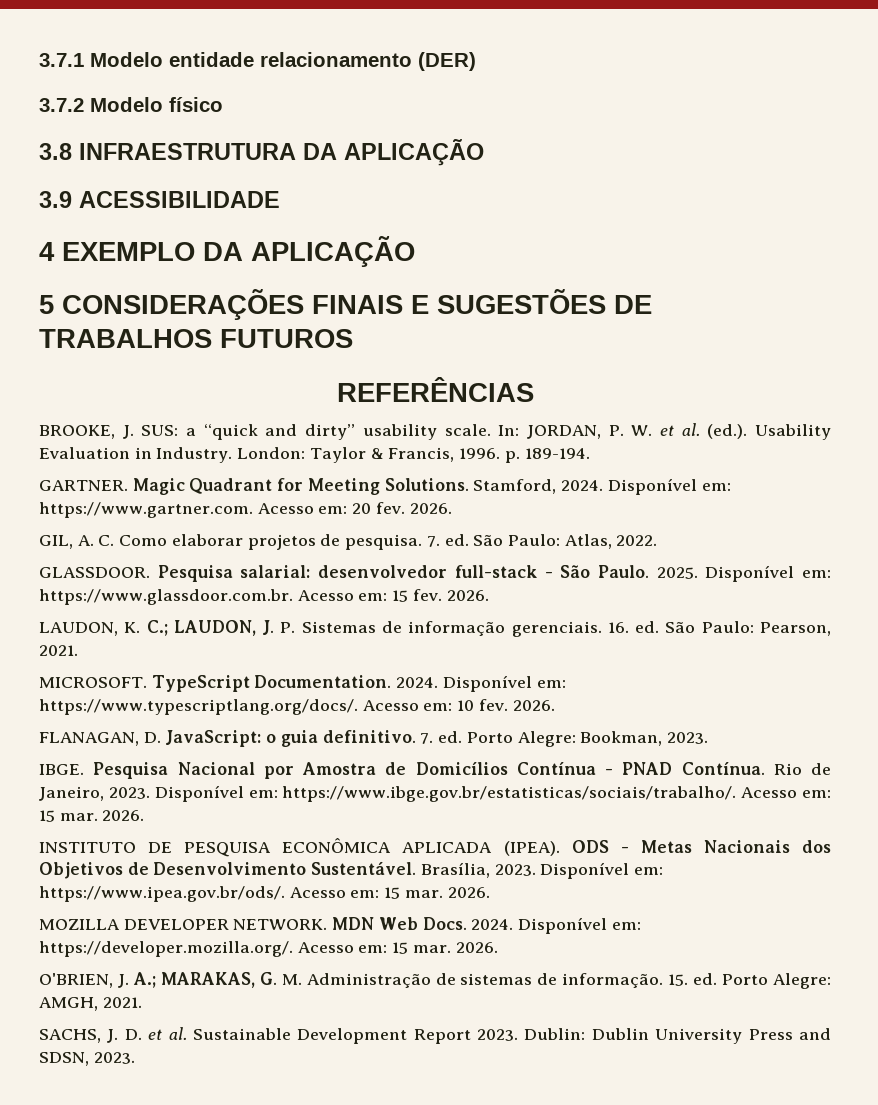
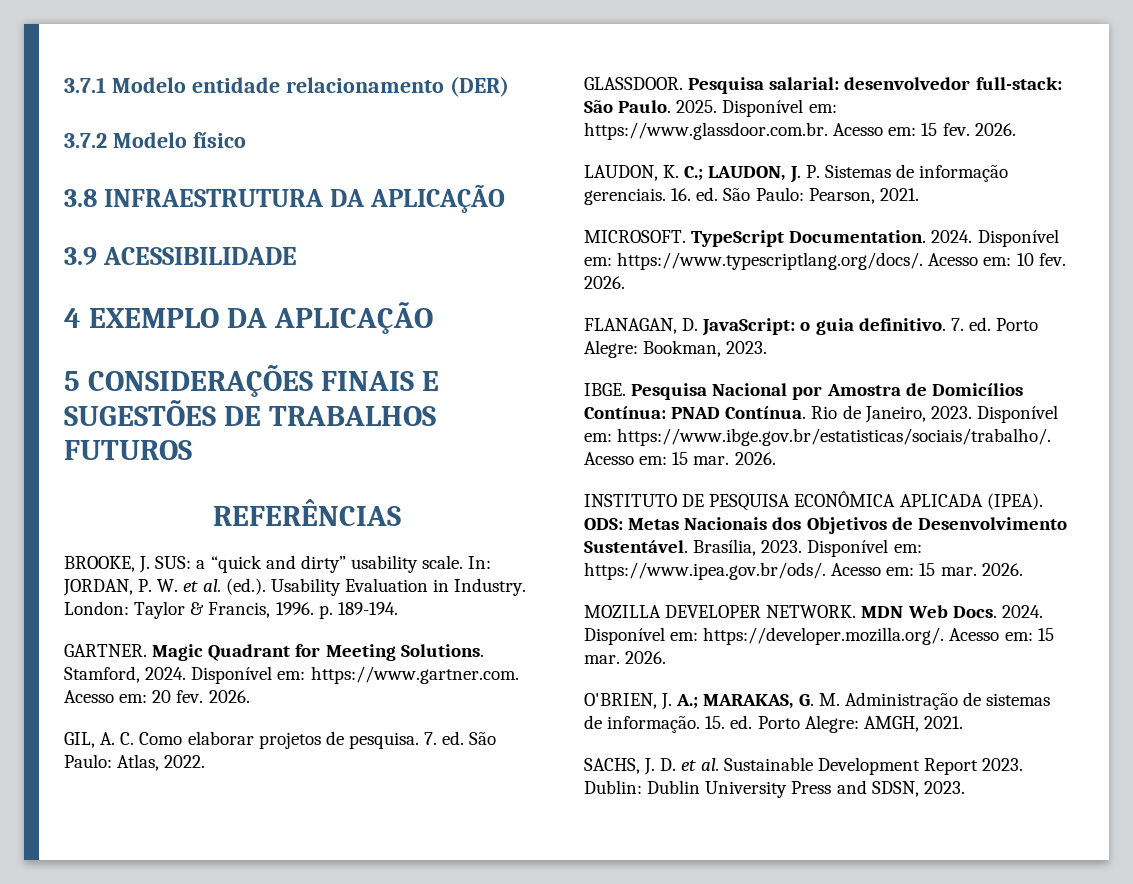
- Pesquisa salarial: desenvolvedor full-stack - São Paulo.
+ Pesquisa salarial: desenvolvedor full-stack: São Paulo.
- Pesquisa Nacional por Amostra de Domicílios Contínua - PNAD Contínua.
+ Pesquisa Nacional por Amostra de Domicílios Contínua: PNAD Contínua.
- ODS - Metas Nacionais dos Objetivos de Desenvolvimento Sustentável.
+ ODS: Metas Nacionais dos Objetivos de Desenvolvimento Sustentável.

